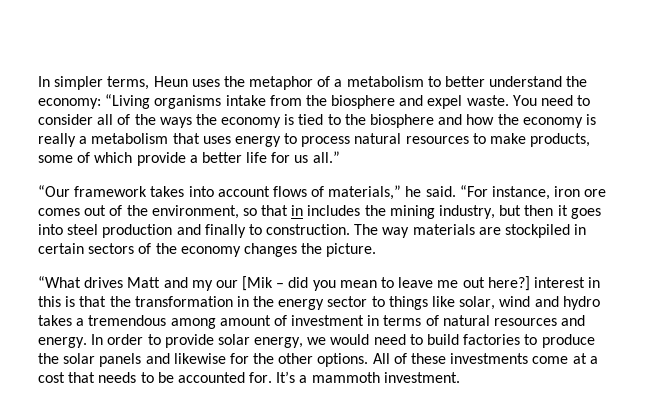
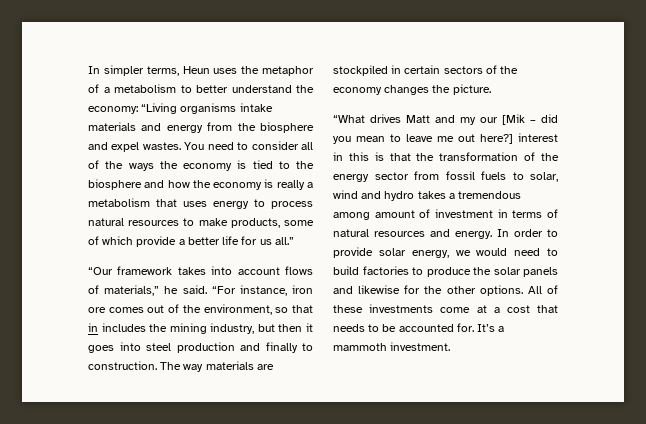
- In simpler terms, Heun uses the metaphor of a metabolism to better understand the economy: “Living organisms intake from the biosphere and expel waste.
+ In simpler terms, Heun uses the metaphor of a metabolism to better understand the economy: “Living organisms intake materials and energy from the biosphere and expel wastes.
- “What drives Matt and my our [Mik – did you mean to leave me out here?] interest in this is that the transformation in the energy sector to things like solar, wind and hydro takes a tremendous among amount of investment in terms of natural resources and energy.
+ “What drives Matt and my our [Mik – did you mean to leave me out here?] interest in this is that the transformation of the energy sector from fossil fuels to solar, wind and hydro takes a tremendous among amount of investment in terms of natural resources and energy.

